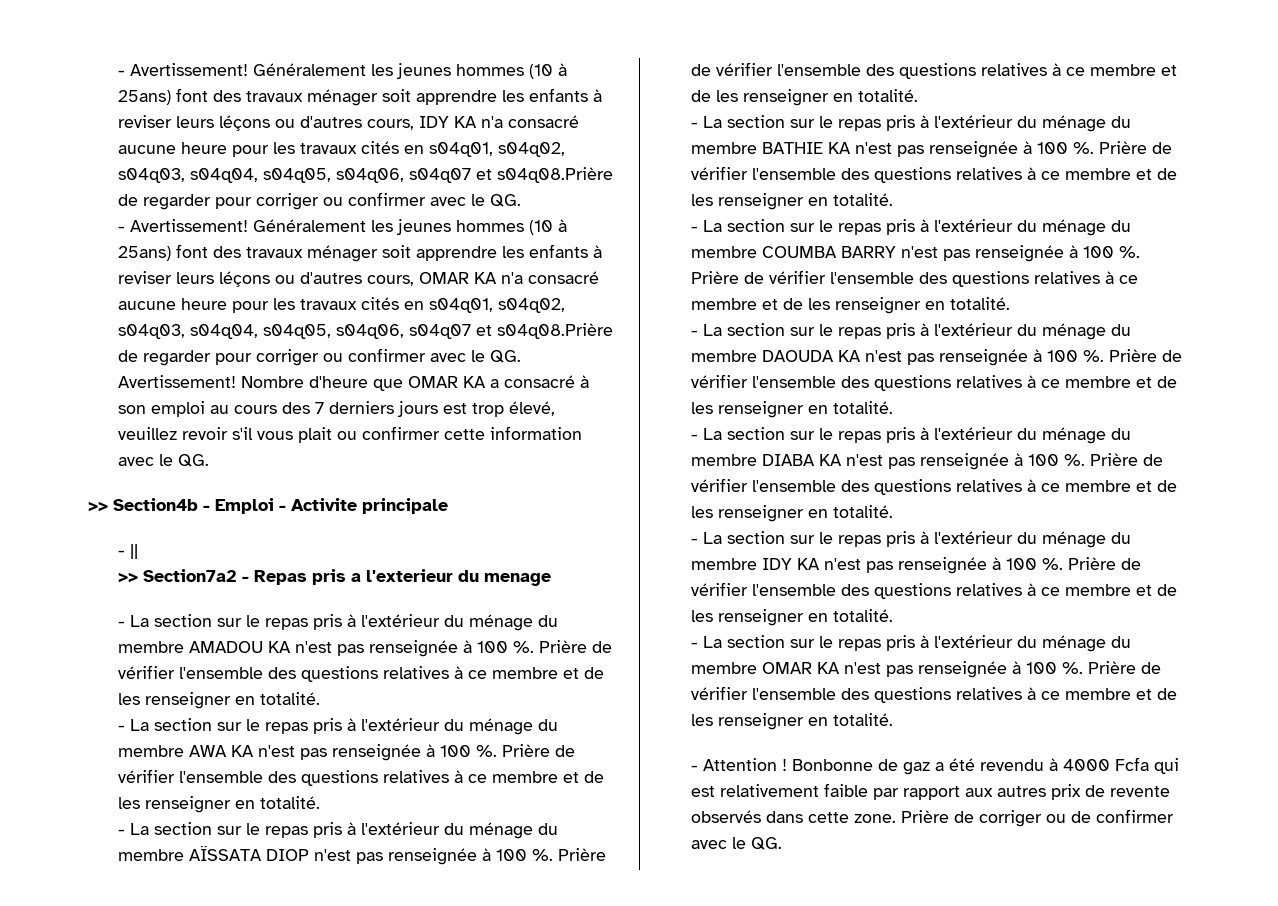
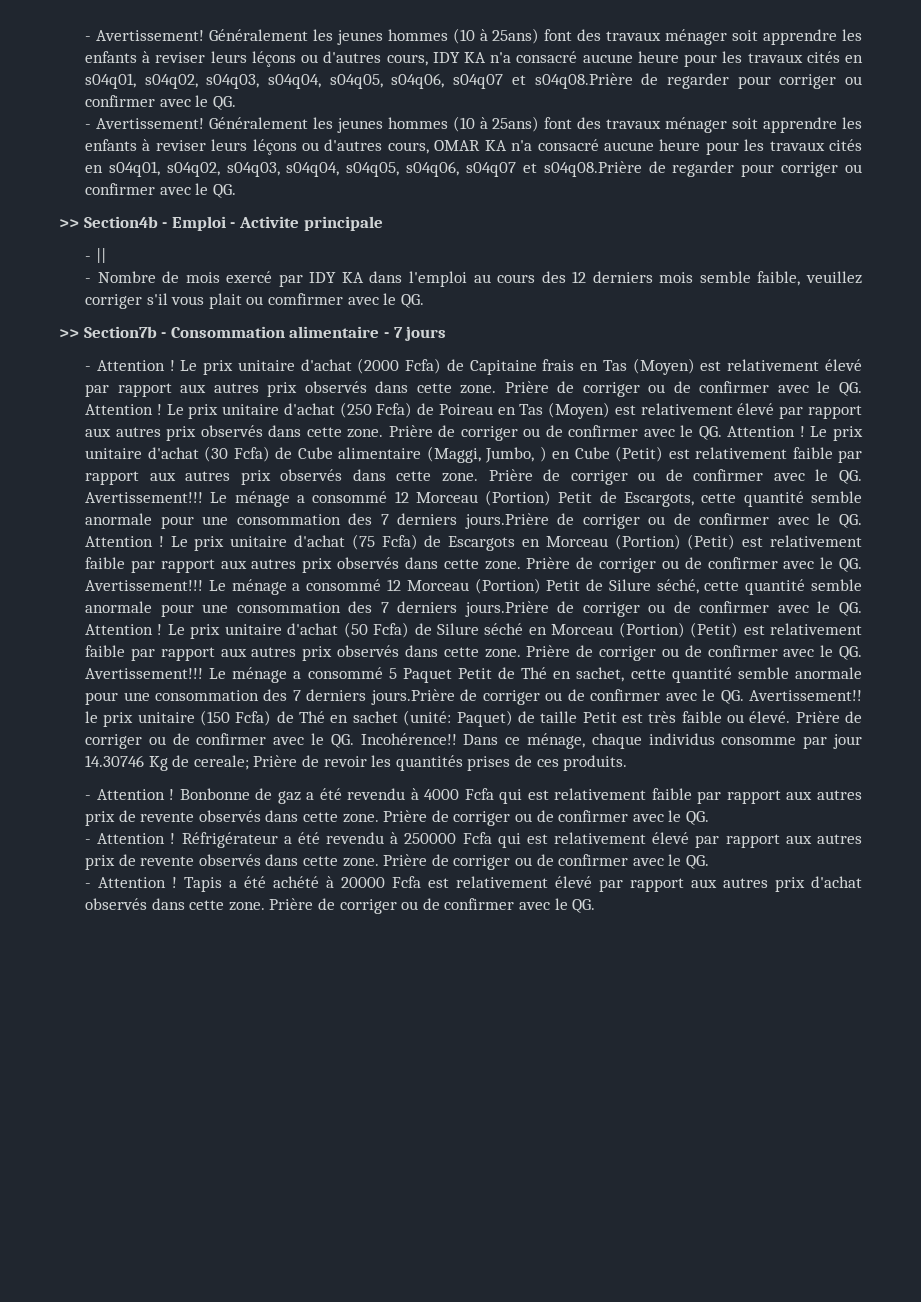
- Généralement les jeunes hommes (10 à 25ans) font des travaux ménager soit apprendre les enfants à reviser leurs léçons ou d'autres cours, OMAR KA n'a consacré aucune heure pour les travaux cités en s04q01, s04q02, s04q03, s04q04, s04q05, s04q06, s04q07 et s04q08.Prière de regarder pour corriger ou confirmer avec le QG. Avertissement! Nombre d'heure que OMAR KA a consacré à son emploi au cours des 7 derniers jours est trop élevé, veuillez revoir s'il vous plait ou confirmer cette information avec le QG.
+ Généralement les jeunes hommes (10 à 25ans) font des travaux ménager soit apprendre les enfants à reviser leurs léçons ou d'autres cours, OMAR KA n'a consacré aucune heure pour les travaux cités en s04q01, s04q02, s04q03, s04q04, s04q05, s04q06, s04q07 et s04q08.Prière de regarder pour corriger ou confirmer avec le QG.
- >> Section7a2 - Repas pris a l'exterieur du menage
- - La section sur le repas pris à l'extérieur du ménage du membre AMADOU KA n'est pas renseignée à 100 %. Prière de vérifier l'ensemble des questions relatives à ce membre et de les renseigner en totalité.
- - La section sur le repas pris à l'extérieur du ménage du membre AWA KA n'est pas renseignée à 100 %. Prière de vérifier l'ensemble des questions relatives à ce membre et de les renseigner en totalité.
- - La section sur le repas pris à l'extérieur du ménage du membre AÏSSATA DIOP n'est pas renseignée à 100 %. Prière de vérifier l'ensemble des questions relatives à ce membre et de les renseigner en totalité.
- - La section sur le repas pris à l'extérieur du ménage du membre BATHIE KA n'est pas renseignée à 100 %. Prière de vérifier l'ensemble des questions relatives à ce membre et de les renseigner en totalité.
- - La section sur le repas pris à l'extérieur du ménage du membre COUMBA BARRY n'est pas renseignée à 100 %. Prière de vérifier l'ensemble des questions relatives à ce membre et de les renseigner en totalité.
- - La section sur le repas pris à l'extérieur du ménage du membre DAOUDA KA n'est pas renseignée à 100 %. Prière de vérifier l'ensemble des questions relatives à ce membre et de les renseigner en totalité.
- - La section sur le repas pris à l'extérieur du ménage du membre DIABA KA n'est pas renseignée à 100 %. Prière de vérifier l'ensemble des questions relatives à ce membre et de les renseigner en totalité.
- - La section sur le repas pris à l'extérieur du ménage du membre IDY KA n'est pas renseignée à 100 %. Prière de vérifier l'ensemble des questions relatives à ce membre et de les renseigner en totalité.
- - La section sur le repas pris à l'extérieur du ménage du membre OMAR KA n'est pas renseignée à 100 %. Prière de vérifier l'ensemble des questions relatives à ce membre et de les renseigner en totalité.
+ - Nombre de mois exercé par IDY KA dans l'emploi au cours des 12 derniers mois semble faible, veuillez corriger s'il vous plait ou comfirmer avec le QG.
+ >> Section7b - Consommation alimentaire - 7 jours
+ - Attention ! Le prix unitaire d'achat (2000 Fcfa) de Capitaine frais en Tas (Moyen) est relativement élevé par rapport aux autres prix observés dans cette zone. Prière de corriger ou de confirmer avec le QG. Attention ! Le prix unitaire d'achat (250 Fcfa) de Poireau en Tas (Moyen) est relativement élevé par rapport aux autres prix observés dans cette zone. Prière de corriger ou de confirmer avec le QG. Attention ! Le prix unitaire d'achat (30 Fcfa) de Cube alimentaire (Maggi, Jumbo, ) en Cube (Petit) est relativement faible par rapport aux autres prix observés dans cette zone. Prière de corriger ou de confirmer avec le QG. Avertissement!!! Le ménage a consommé 12 Morceau (Portion) Petit de Escargots, cette quantité semble anormale pour une consommation des 7 derniers jours.Prière de corriger ou de confirmer avec le QG. Attention ! Le prix unitaire d'achat (75 Fcfa) de Escargots en Morceau (Portion) (Petit) est relativement faible par rapport aux autres prix observés dans cette zone. Prière de corriger ou de confirmer avec le QG. Avertissement!!! Le ménage a consommé 12 Morceau (Portion) Petit de Silure séché, cette quantité semble anormale pour une consommation des 7 derniers jours.Prière de corriger ou de confirmer avec le QG. Attention ! Le prix unitaire d'achat (50 Fcfa) de Silure séché en Morceau (Portion) (Petit) est relativement faible par rapport aux autres prix observés dans cette zone. Prière de corriger ou de confirmer avec le QG. Avertissement!!! Le ménage a consommé 5 Paquet Petit de Thé en sachet, cette quantité semble anormale pour une consommation des 7 derniers jours.Prière de corriger ou de confirmer avec le QG. Avertissement!! le prix unitaire (150 Fcfa) de Thé en sachet (unité: Paquet) de taille Petit est très faible ou élevé. Prière de corriger ou de confirmer avec le QG. Incohérence!! Dans ce ménage, chaque individus consomme par jour 14.30746 Kg de cereale; Prière de revoir les quantités prises de ces produits.
+ - Attention ! Réfrigérateur a été revendu à 250000 Fcfa qui est relativement élevé par rapport aux autres prix de revente observés dans cette zone. Prière de corriger ou de confirmer avec le QG.
+ - Attention ! Tapis a été achété à 20000 Fcfa est relativement élevé par rapport aux autres prix d'achat observés dans cette zone. Prière de corriger ou de confirmer avec le QG.

